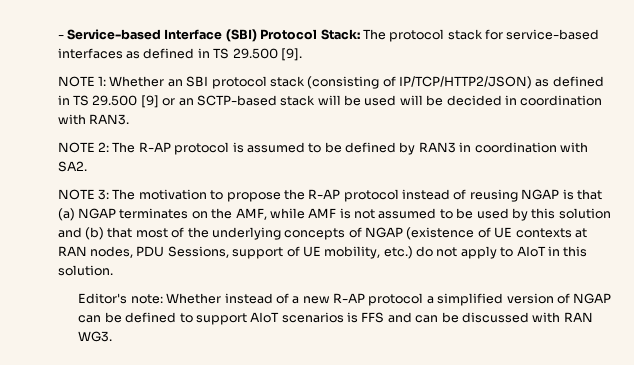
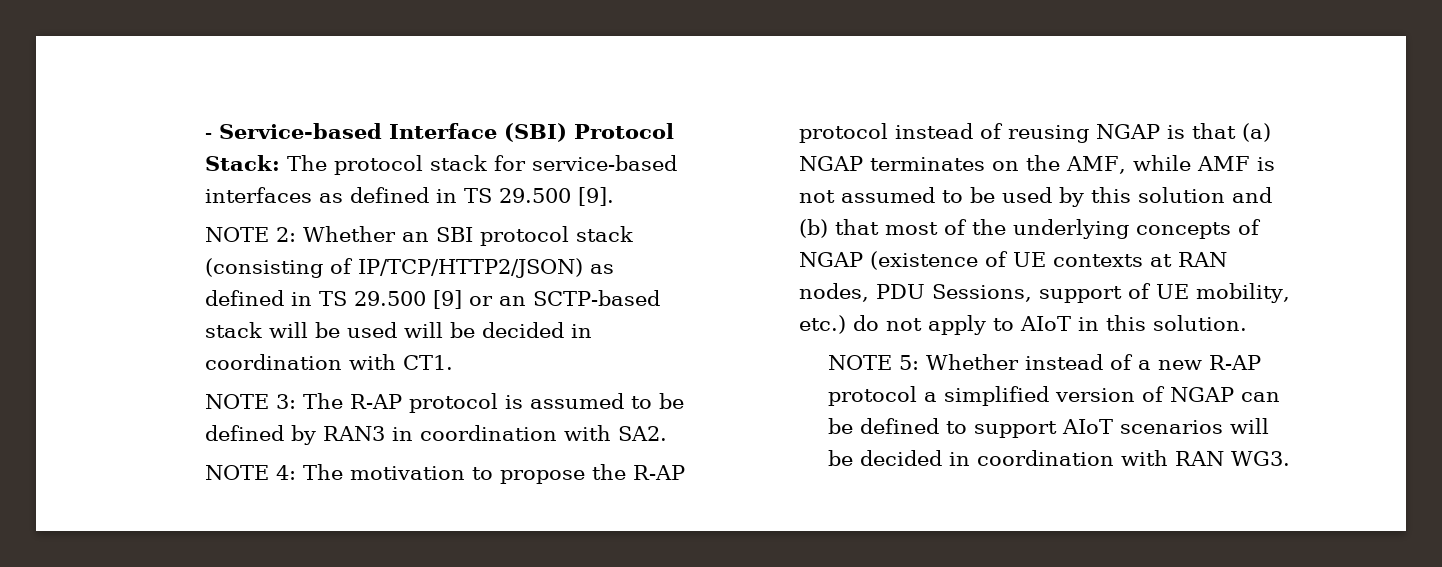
- NOTE 1: Whether an SBI protocol stack (consisting of IP/TCP/HTTP2/JSON) as defined in TS 29.500 [9] or an SCTP-based stack will be used will be decided in coordination with RAN3.
- NOTE 2: The R-AP protocol is assumed to be defined by RAN3 in coordination with SA2.
+ NOTE 2: Whether an SBI protocol stack (consisting of IP/TCP/HTTP2/JSON) as defined in TS 29.500 [9] or an SCTP-based stack will be used will be decided in coordination with CT1.
+ NOTE 3: The R-AP protocol is assumed to be defined by RAN3 in coordination with SA2.
- NOTE 3:
+ NOTE 4:
- Editor's note: Whether instead of a new R-AP protocol a simplified version of NGAP can be defined to support AIoT scenarios is FFS and can be discussed with RAN WG3.
+ NOTE 5: Whether instead of a new R-AP protocol a simplified version of NGAP can be defined to support AIoT scenarios will be decided in coordination with RAN WG3.

